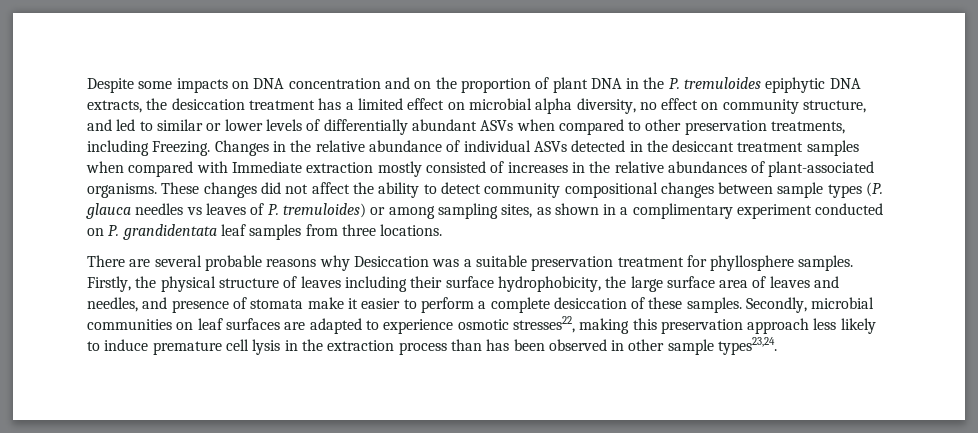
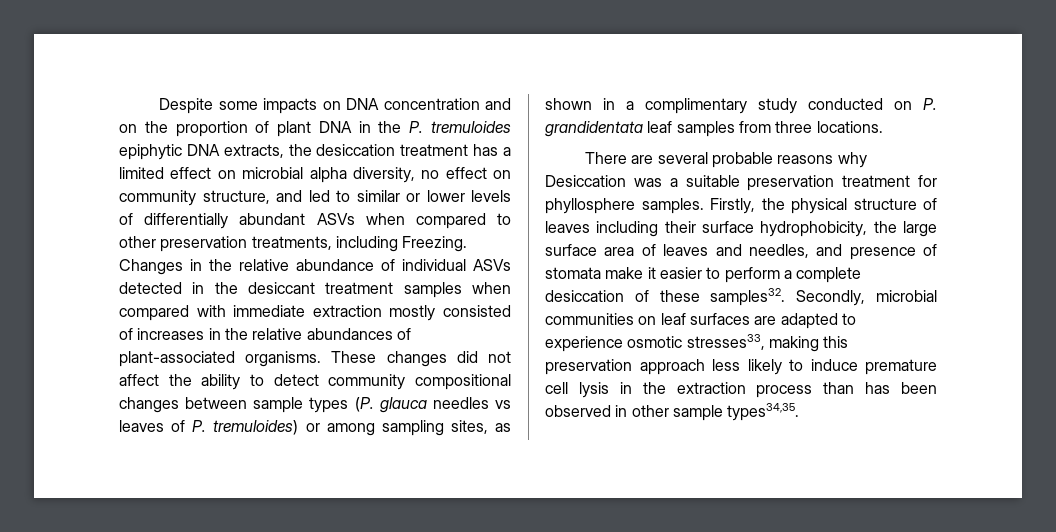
- Changes in the relative abundance of individual ASVs detected in the desiccant treatment samples when compared with Immediate extraction mostly consisted of increases in the relative abundances of plant-associated organisms.
+ Changes in the relative abundance of individual ASVs detected in the desiccant treatment samples when compared with immediate extraction mostly consisted of increases in the relative abundances of plant-associated organisms.
- These changes did not affect the ability to detect community compositional changes between sample types (P. glauca needles vs leaves of P. tremuloides) or among sampling sites, as shown in a complimentary experiment conducted on P. grandidentata leaf samples from three locations.
+ These changes did not affect the ability to detect community compositional changes between sample types (P. glauca needles vs leaves of P. tremuloides) or among sampling sites, as shown in a complimentary study conducted on P. grandidentata leaf samples from three locations.
- Firstly, the physical structure of leaves including their surface hydrophobicity, the large surface area of leaves and needles, and presence of stomata make it easier to perform a complete desiccation of these samples.
+ Firstly, the physical structure of leaves including their surface hydrophobicity, the large surface area of leaves and needles, and presence of stomata make it easier to perform a complete desiccation of these samples32.
- Secondly, microbial communities on leaf surfaces are adapted to experience osmotic stresses22, making this preservation approach less likely to induce premature cell lysis in the extraction process than has been observed in other sample types23,24.
+ Secondly, microbial communities on leaf surfaces are adapted to experience osmotic stresses33, making this preservation approach less likely to induce premature cell lysis in the extraction process than has been observed in other sample types34,35.

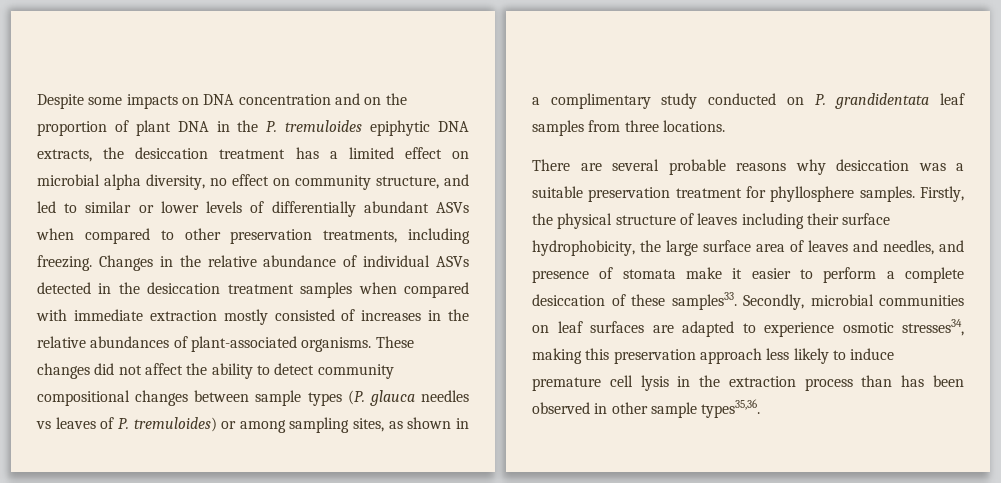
- Despite some impacts on DNA concentration and on the proportion of plant DNA in the P. tremuloides epiphytic DNA extracts, the desiccation treatment has a limited effect on microbial alpha diversity, no effect on community structure, and led to similar or lower levels of differentially abundant ASVs when compared to other preservation treatments, including Freezing.
+ Despite some impacts on DNA concentration and on the proportion of plant DNA in the P. tremuloides epiphytic DNA extracts, the desiccation treatment has a limited effect on microbial alpha diversity, no effect on community structure, and led to similar or lower levels of differentially abundant ASVs when compared to other preservation treatments, including freezing.
- Changes in the relative abundance of individual ASVs detected in the desiccant treatment samples when compared with immediate extraction mostly consisted of increases in the relative abundances of plant-associated organisms.
+ Changes in the relative abundance of individual ASVs detected in the desiccation treatment samples when compared with immediate extraction mostly consisted of increases in the relative abundances of plant-associated organisms.
- There are several probable reasons why Desiccation was a suitable preservation treatment for phyllosphere samples.
+ There are several probable reasons why desiccation was a suitable preservation treatment for phyllosphere samples.
- Firstly, the physical structure of leaves including their surface hydrophobicity, the large surface area of leaves and needles, and presence of stomata make it easier to perform a complete desiccation of these samples32.
+ Firstly, the physical structure of leaves including their surface hydrophobicity, the large surface area of leaves and needles, and presence of stomata make it easier to perform a complete desiccation of these samples33.
- Secondly, microbial communities on leaf surfaces are adapted to experience osmotic stresses33, making this preservation approach less likely to induce premature cell lysis in the extraction process than has been observed in other sample types34,35.
+ Secondly, microbial communities on leaf surfaces are adapted to experience osmotic stresses34, making this preservation approach less likely to induce premature cell lysis in the extraction process than has been observed in other sample types35,36.

